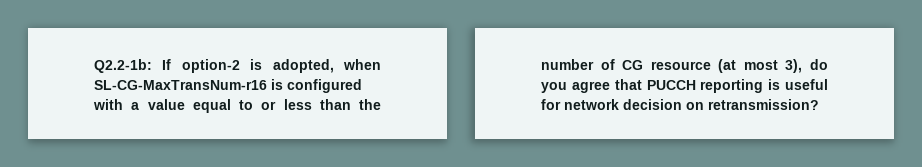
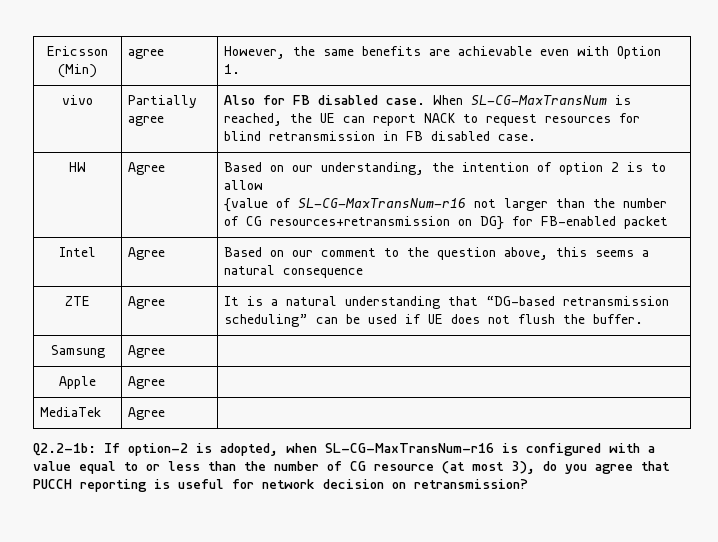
+ Ericsson (Min) | agree | However, the same benefits are achievable even with Option 1.
+ vivo | Partially agree | Also for FB disabled case. When SL-CG-MaxTransNum is reached, the UE can report NACK to request resources for blind retransmission in FB disabled case.
+ HW | Agree | Based on our understanding, the intention of option 2 is to allow
+ {value of SL-CG-MaxTransNum-r16 not larger than the number of CG resources+retransmission on DG} for FB-enabled packet
+ Intel | Agree | Based on our comment to the question above, this seems a natural consequence
+ ZTE | Agree | It is a natural understanding that “DG-based retransmission scheduling” can be used if UE does not flush the buffer.
+ Samsung | Agree |
+ Apple | Agree |
+ MediaTek | Agree |

